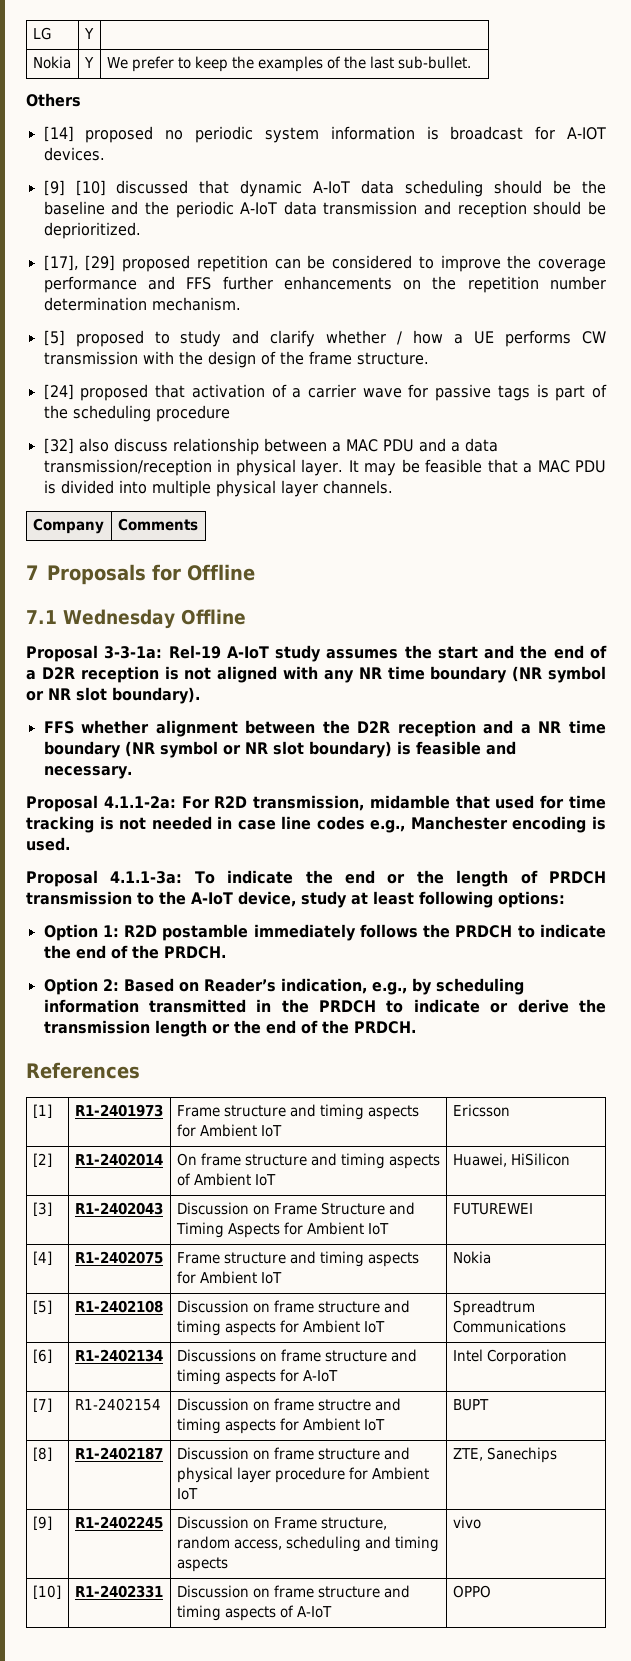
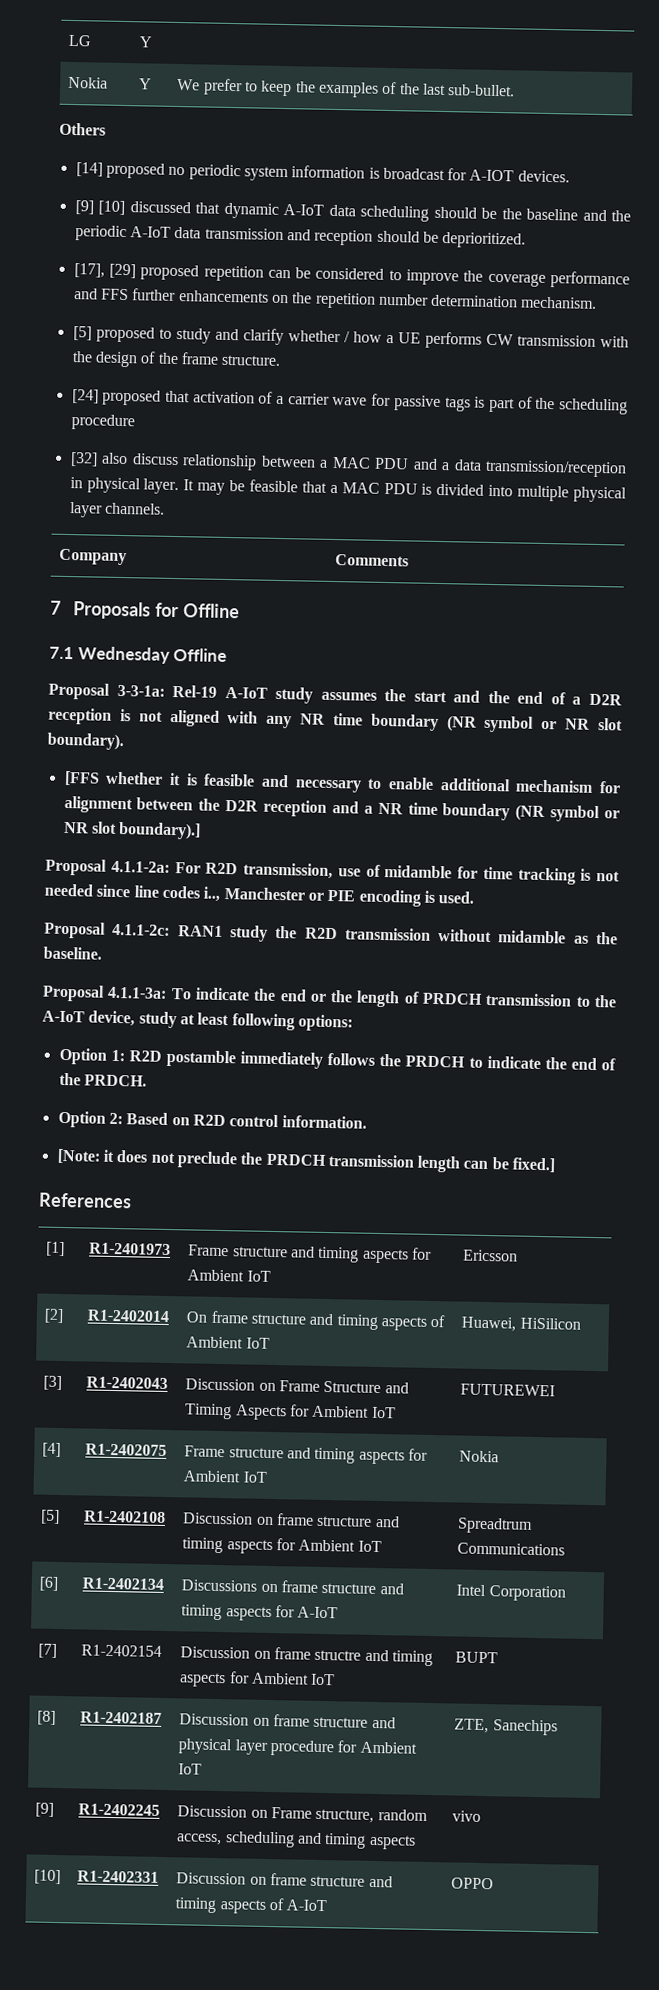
- FFS whether alignment between the D2R reception and a NR time boundary (NR symbol or NR slot boundary) is feasible and necessary.
+ [FFS whether it is feasible and necessary to enable additional mechanism for alignment between the D2R reception and a NR time boundary (NR symbol or NR slot boundary).]
- Proposal 4.1.1-2a: For R2D transmission, midamble that used for time tracking is not needed in case line codes e.g., Manchester encoding is used.
+ Proposal 4.1.1-2a: For R2D transmission, use of midamble for time tracking is not needed since line codes i.., Manchester or PIE encoding is used.
+ Proposal 4.1.1-2c: RAN1 study the R2D transmission without midamble as the baseline.
- Option 2: Based on Reader’s indication, e.g., by scheduling information transmitted in the PRDCH to indicate or derive the transmission length or the end of the PRDCH.
+ Option 2: Based on R2D control information.
+ [Note: it does not preclude the PRDCH transmission length can be fixed.]

